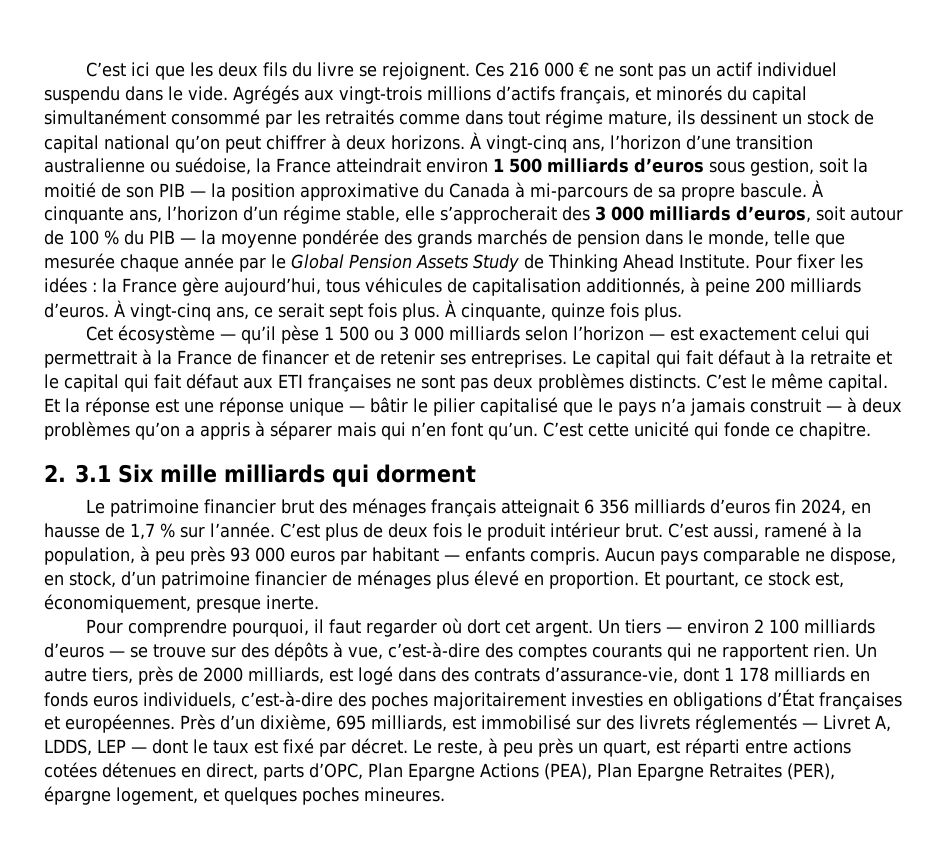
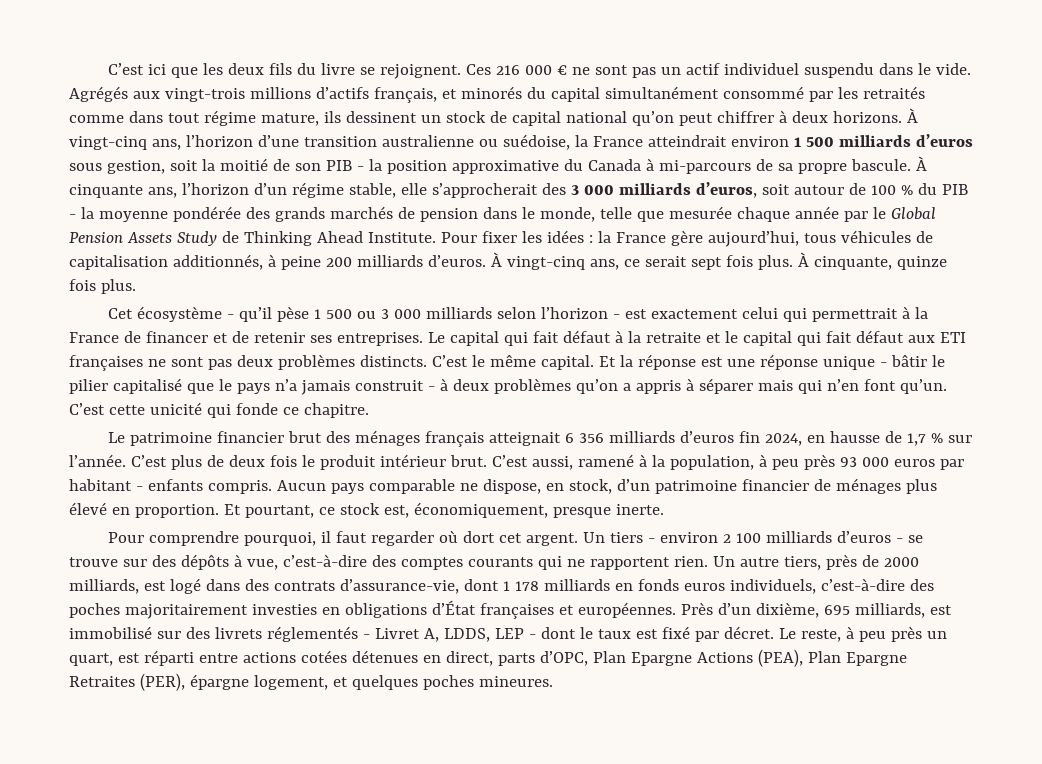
- À vingt-cinq ans, l’horizon d’une transition australienne ou suédoise, la France atteindrait environ 1 500 milliards d’euros sous gestion, soit la moitié de son PIB — la position approximative du Canada à mi-parcours de sa propre bascule.
+ À vingt-cinq ans, l’horizon d’une transition australienne ou suédoise, la France atteindrait environ 1 500 milliards d’euros sous gestion, soit la moitié de son PIB - la position approximative du Canada à mi-parcours de sa propre bascule.
- À cinquante ans, l’horizon d’un régime stable, elle s’approcherait des 3 000 milliards d’euros, soit autour de 100 % du PIB — la moyenne pondérée des grands marchés de pension dans le monde, telle que mesurée chaque année par le Global Pension Assets Study de Thinking Ahead Institute.
+ À cinquante ans, l’horizon d’un régime stable, elle s’approcherait des 3 000 milliards d’euros, soit autour de 100 % du PIB - la moyenne pondérée des grands marchés de pension dans le monde, telle que mesurée chaque année par le Global Pension Assets Study de Thinking Ahead Institute.
- Cet écosystème — qu’il pèse 1 500 ou 3 000 milliards selon l’horizon — est exactement celui qui permettrait à la France de financer et de retenir ses entreprises.
+ Cet écosystème - qu’il pèse 1 500 ou 3 000 milliards selon l’horizon - est exactement celui qui permettrait à la France de financer et de retenir ses entreprises.
- Et la réponse est une réponse unique — bâtir le pilier capitalisé que le pays n’a jamais construit — à deux problèmes qu’on a appris à séparer mais qui n’en font qu’un.
+ Et la réponse est une réponse unique - bâtir le pilier capitalisé que le pays n’a jamais construit - à deux problèmes qu’on a appris à séparer mais qui n’en font qu’un.
- 2. 3.1 Six mille milliards qui dorment
- C’est aussi, ramené à la population, à peu près 93 000 euros par habitant — enfants compris.
+ C’est aussi, ramené à la population, à peu près 93 000 euros par habitant - enfants compris.
- Un tiers — environ 2 100 milliards d’euros — se trouve sur des dépôts à vue, c’est-à-dire des comptes courants qui ne rapportent rien.
+ Un tiers - environ 2 100 milliards d’euros - se trouve sur des dépôts à vue, c’est-à-dire des comptes courants qui ne rapportent rien.
- Près d’un dixième, 695 milliards, est immobilisé sur des livrets réglementés — Livret A, LDDS, LEP — dont le taux est fixé par décret.
+ Près d’un dixième, 695 milliards, est immobilisé sur des livrets réglementés - Livret A, LDDS, LEP - dont le taux est fixé par décret.

